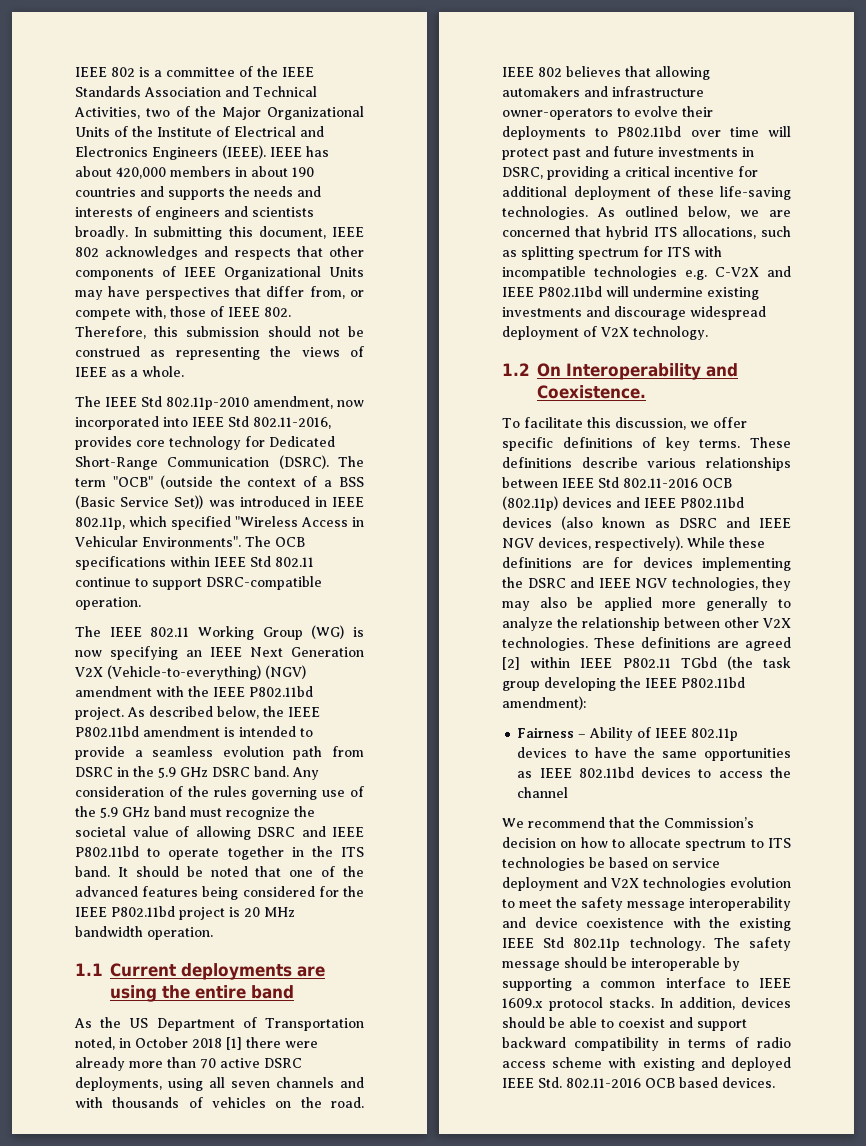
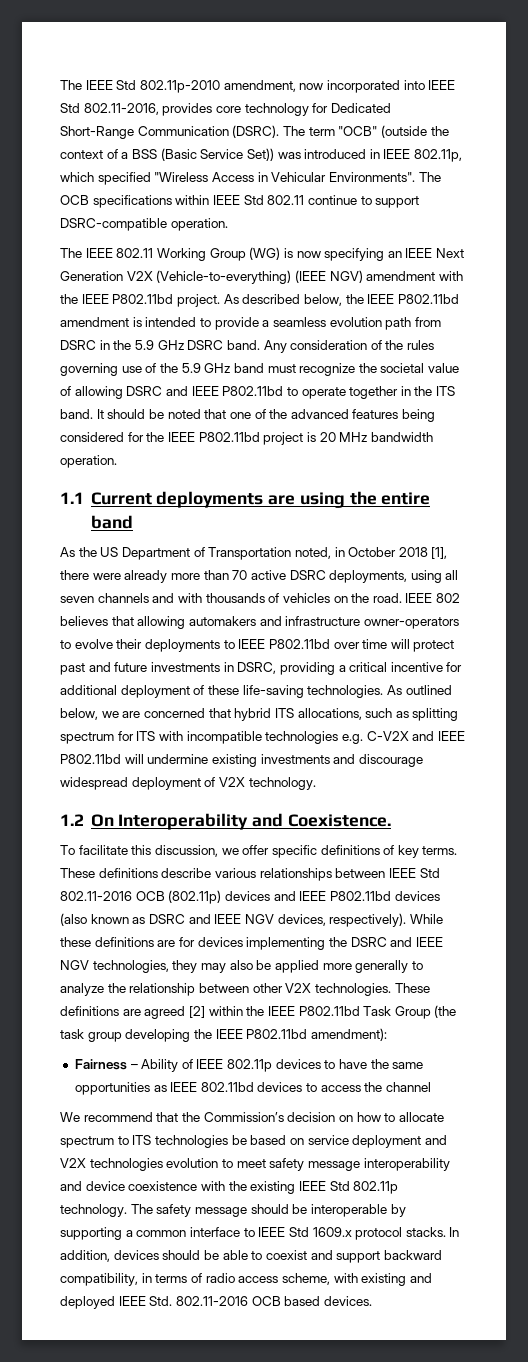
- IEEE 802 is a committee of the IEEE Standards Association and Technical Activities, two of the Major Organizational Units of the Institute of Electrical and Electronics Engineers (IEEE). IEEE has about 420,000 members in about 190 countries and supports the needs and interests of engineers and scientists broadly. In submitting this document, IEEE 802 acknowledges and respects that other components of IEEE Organizational Units may have perspectives that differ from, or compete with, those of IEEE 802. Therefore, this submission should not be construed as representing the views of IEEE as a whole.
- The IEEE 802.11 Working Group (WG) is now specifying an IEEE Next Generation V2X (Vehicle-to-everything) (NGV) amendment with the IEEE P802.11bd project.
+ The IEEE 802.11 Working Group (WG) is now specifying an IEEE Next Generation V2X (Vehicle-to-everything) (IEEE NGV) amendment with the IEEE P802.11bd project.
- As the US Department of Transportation noted, in October 2018 [1] there were already more than 70 active DSRC deployments, using all seven channels and with thousands of vehicles on the road.
+ As the US Department of Transportation noted, in October 2018 [1], there were already more than 70 active DSRC deployments, using all seven channels and with thousands of vehicles on the road.
- IEEE 802 believes that allowing automakers and infrastructure owner-operators to evolve their deployments to P802.11bd over time will protect past and future investments in DSRC, providing a critical incentive for additional deployment of these life-saving technologies.
+ IEEE 802 believes that allowing automakers and infrastructure owner-operators to evolve their deployments to IEEE P802.11bd over time will protect past and future investments in DSRC, providing a critical incentive for additional deployment of these life-saving technologies.
- These definitions are agreed [2] within IEEE P802.11 TGbd (the task group developing the IEEE P802.11bd amendment):
+ These definitions are agreed [2] within the IEEE P802.11bd Task Group (the task group developing the IEEE P802.11bd amendment):
- We recommend that the Commission’s decision on how to allocate spectrum to ITS technologies be based on service deployment and V2X technologies evolution to meet the safety message interoperability and device coexistence with the existing IEEE Std 802.11p technology.
+ We recommend that the Commission’s decision on how to allocate spectrum to ITS technologies be based on service deployment and V2X technologies evolution to meet safety message interoperability and device coexistence with the existing IEEE Std 802.11p technology.
- The safety message should be interoperable by supporting a common interface to IEEE 1609.x protocol stacks.
+ The safety message should be interoperable by supporting a common interface to IEEE Std 1609.x protocol stacks.
- In addition, devices should be able to coexist and support backward compatibility in terms of radio access scheme with existing and deployed IEEE Std. 802.11-2016 OCB based devices.
+ In addition, devices should be able to coexist and support backward compatibility, in terms of radio access scheme, with existing and deployed IEEE Std. 802.11-2016 OCB based devices.

